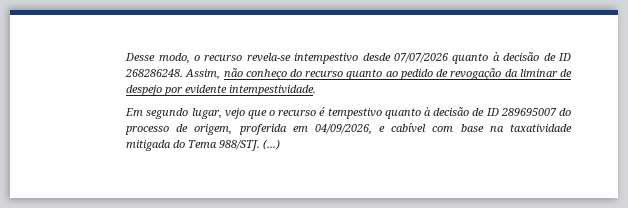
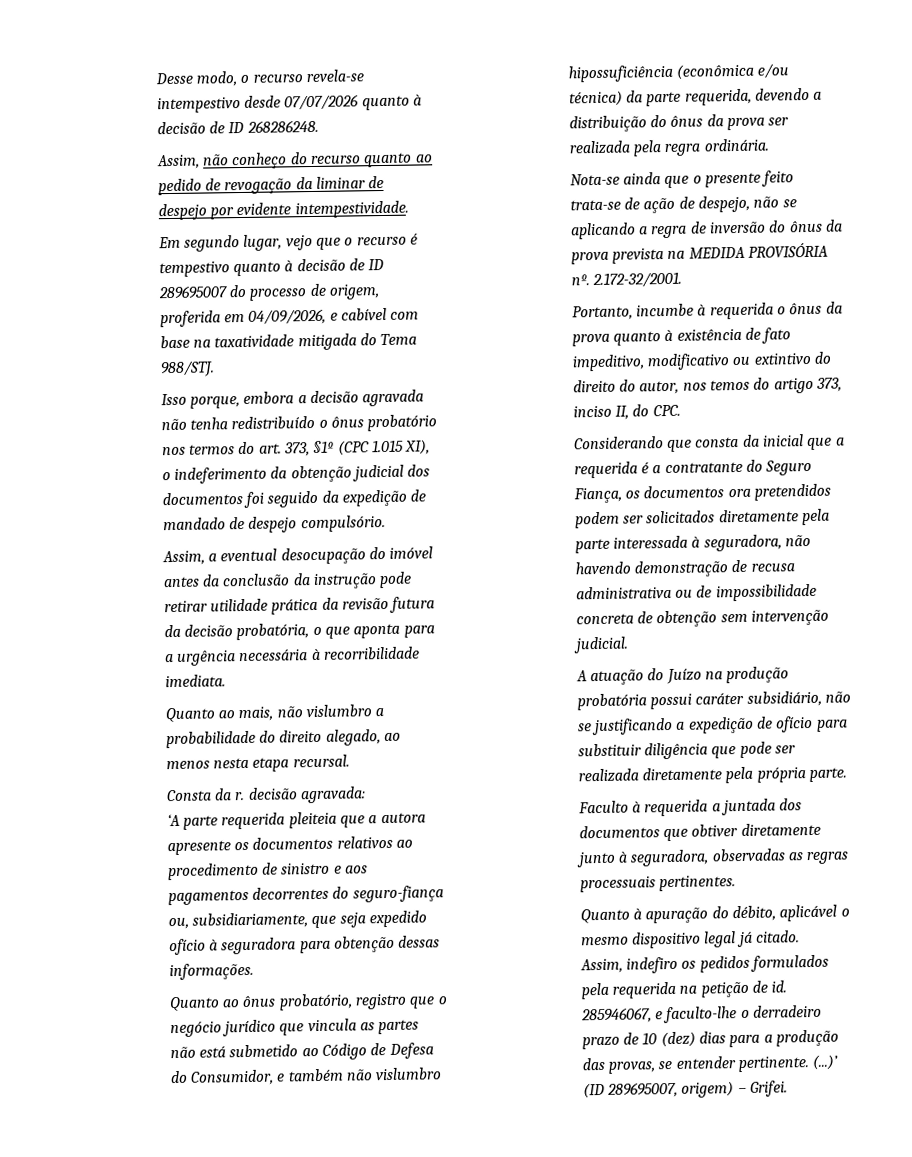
- Desse modo, o recurso revela-se intempestivo desde 07/07/2026 quanto à decisão de ID 268286248. Assim, não conheço do recurso quanto ao pedido de revogação da liminar de despejo por evidente intempestividade.
+ Desse modo, o recurso revela-se intempestivo desde 07/07/2026 quanto à decisão de ID 268286248.
+ Assim, não conheço do recurso quanto ao pedido de revogação da liminar de despejo por evidente intempestividade.
- Em segundo lugar, vejo que o recurso é tempestivo quanto à decisão de ID 289695007 do processo de origem, proferida em 04/09/2026, e cabível com base na taxatividade mitigada do Tema 988/STJ. (...)
+ Em segundo lugar, vejo que o recurso é tempestivo quanto à decisão de ID 289695007 do processo de origem, proferida em 04/09/2026, e cabível com base na taxatividade mitigada do Tema 988/STJ.
+ Isso porque, embora a decisão agravada não tenha redistribuído o ônus probatório nos termos do art. 373, §1º (CPC 1.015 XI), o indeferimento da obtenção judicial dos documentos foi seguido da expedição de mandado de despejo compulsório.
+ Assim, a eventual desocupação do imóvel antes da conclusão da instrução pode retirar utilidade prática da revisão futura da decisão probatória, o que aponta para a urgência necessária à recorribilidade imediata.
+ Quanto ao mais, não vislumbro a probabilidade do direito alegado, ao menos nesta etapa recursal.
+ Consta da r. decisão agravada:
+ ‘A parte requerida pleiteia que a autora apresente os documentos relativos ao procedimento de sinistro e aos pagamentos decorrentes do seguro-fiança ou, subsidiariamente, que seja expedido ofício à seguradora para obtenção dessas informações.
+ Quanto ao ônus probatório, registro que o negócio jurídico que vincula as partes não está submetido ao Código de Defesa do Consumidor, e também não vislumbro hipossuficiência (econômica e/ou técnica) da parte requerida, devendo a distribuição do ônus da prova ser realizada pela regra ordinária.
+ Nota-se ainda que o presente feito trata-se de ação de despejo, não se aplicando a regra de inversão do ônus da prova prevista na MEDIDA PROVISÓRIA nº. 2.172-32/2001.
+ Portanto, incumbe à requerida o ônus da prova quanto à existência de fato impeditivo, modificativo ou extintivo do direito do autor, nos temos do artigo 373, inciso II, do CPC.
+ Considerando que consta da inicial que a requerida é a contratante do Seguro Fiança, os documentos ora pretendidos podem ser solicitados diretamente pela parte interessada à seguradora, não havendo demonstração de recusa administrativa ou de impossibilidade concreta de obtenção sem intervenção judicial.
+ A atuação do Juízo na produção probatória possui caráter subsidiário, não se justificando a expedição de ofício para substituir diligência que pode ser realizada diretamente pela própria parte.
+ Faculto à requerida a juntada dos documentos que obtiver diretamente junto à seguradora, observadas as regras processuais pertinentes.
+ Quanto à apuração do débito, aplicável o mesmo dispositivo legal já citado.
+ Assim, indefiro os pedidos formulados pela requerida na petição de id. 285946067, e faculto-lhe o derradeiro prazo de 10 (dez) dias para a produção das provas, se entender pertinente. (...)’ (ID 289695007, origem) – Grifei.

